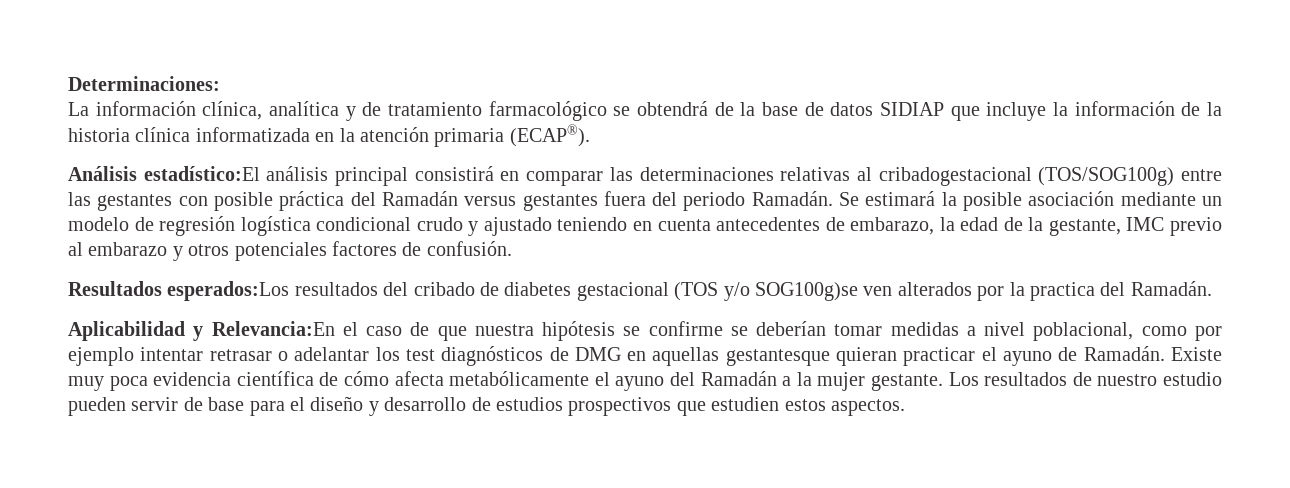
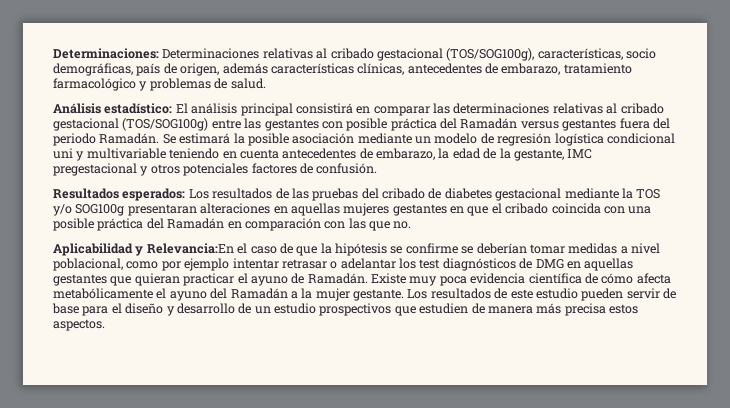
- Determinaciones:
- La información clínica, analítica y de tratamiento farmacológico se obtendrá de la base de datos SIDIAP que incluye la información de la historia clínica informatizada en la atención primaria (ECAP®).
+ Determinaciones: Determinaciones relativas al cribado gestacional (TOS/SOG100g), características, socio demográficas, país de origen, además características clínicas, antecedentes de embarazo, tratamiento farmacológico y problemas de salud.
- Análisis estadístico:El análisis principal consistirá en comparar las determinaciones relativas al cribadogestacional (TOS/SOG100g) entre las gestantes con posible práctica del Ramadán versus gestantes fuera del periodo Ramadán.
+ Análisis estadístico: El análisis principal consistirá en comparar las determinaciones relativas al cribado gestacional (TOS/SOG100g) entre las gestantes con posible práctica del Ramadán versus gestantes fuera del periodo Ramadán.
- Se estimará la posible asociación mediante un modelo de regresión logística condicional crudo y ajustado teniendo en cuenta antecedentes de embarazo, la edad de la gestante, IMC previo al embarazo y otros potenciales factores de confusión.
+ Se estimará la posible asociación mediante un modelo de regresión logística condicional uni y multivariable teniendo en cuenta antecedentes de embarazo, la edad de la gestante, IMC pregestacional y otros potenciales factores de confusión.
- Resultados esperados:Los resultados del cribado de diabetes gestacional (TOS y/o SOG100g)se ven alterados por la practica del Ramadán.
+ Resultados esperados: Los resultados de las pruebas del cribado de diabetes gestacional mediante la TOS y/o SOG100g presentaran alteraciones en aquellas mujeres gestantes en que el cribado coincida con una posible práctica del Ramadán en comparación con las que no.
- Aplicabilidad y Relevancia:En el caso de que nuestra hipótesis se confirme se deberían tomar medidas a nivel poblacional, como por ejemplo intentar retrasar o adelantar los test diagnósticos de DMG en aquellas gestantesque quieran practicar el ayuno de Ramadán.
+ Aplicabilidad y Relevancia:En el caso de que la hipótesis se confirme se deberían tomar medidas a nivel poblacional, como por ejemplo intentar retrasar o adelantar los test diagnósticos de DMG en aquellas gestantes que quieran practicar el ayuno de Ramadán.
- Los resultados de nuestro estudio pueden servir de base para el diseño y desarrollo de estudios prospectivos que estudien estos aspectos.
+ Los resultados de este estudio pueden servir de base para el diseño y desarrollo de un estudio prospectivos que estudien de manera más precisa estos aspectos.

